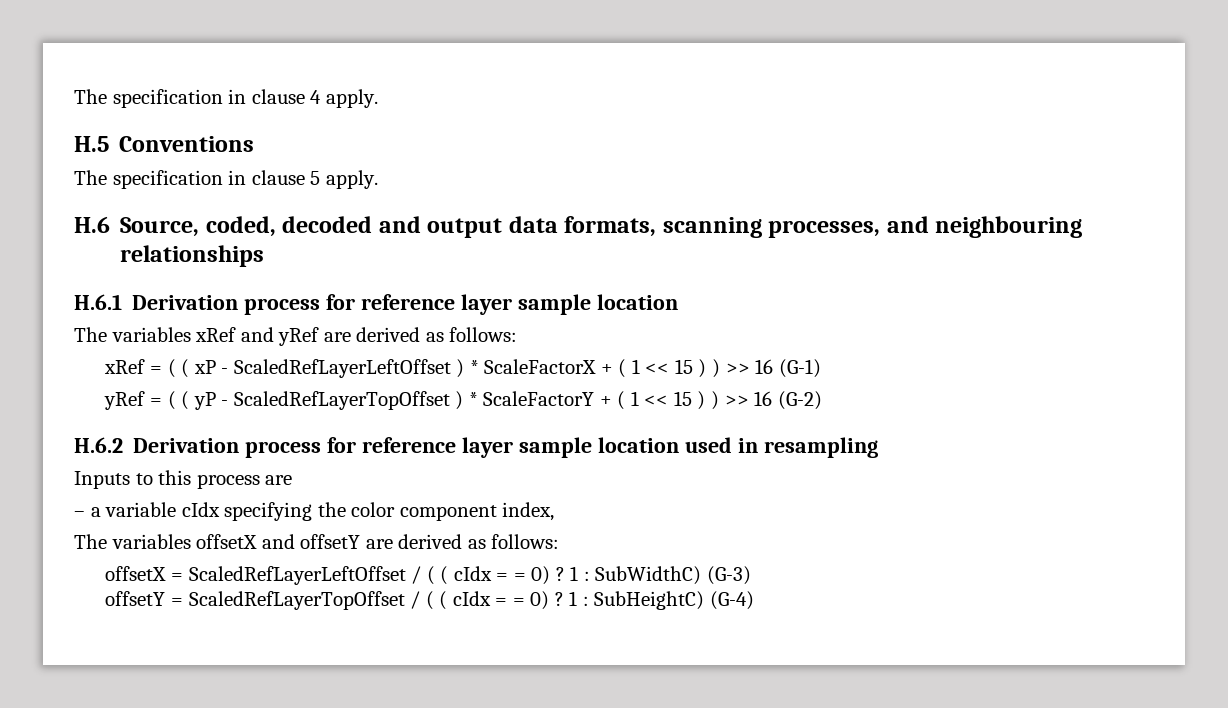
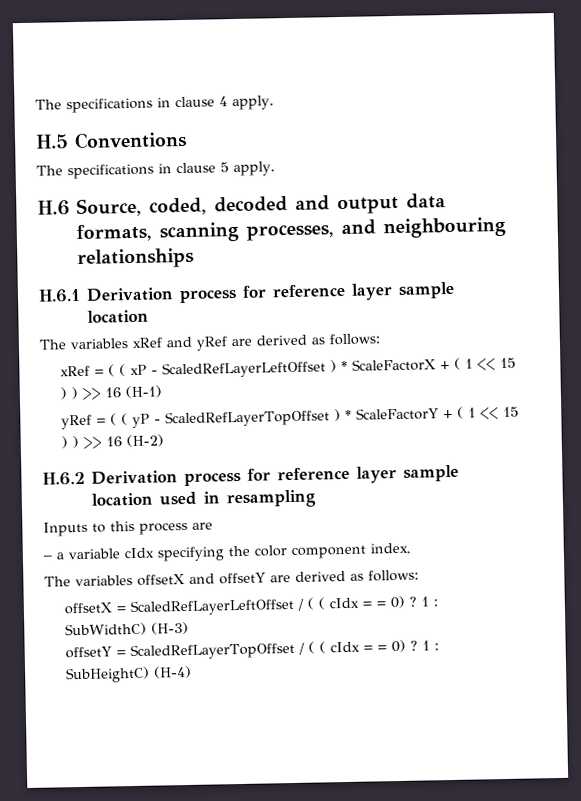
- The specification in clause 4 apply.
+ The specifications in clause 4 apply.
- The specification in clause 5 apply.
+ The specifications in clause 5 apply.
- xRef = ( ( xP - ScaledRefLayerLeftOffset ) * ScaleFactorX + ( 1 << 15 ) ) >> 16 (G-1)
+ xRef = ( ( xP - ScaledRefLayerLeftOffset ) * ScaleFactorX + ( 1 << 15 ) ) >> 16 (H-1)
- yRef = ( ( yP - ScaledRefLayerTopOffset ) * ScaleFactorY + ( 1 << 15 ) ) >> 16 (G-2)
+ yRef = ( ( yP - ScaledRefLayerTopOffset ) * ScaleFactorY + ( 1 << 15 ) ) >> 16 (H-2)
- 1 : SubWidthC) (G-3)
+ 1 : SubWidthC) (H-3)
- 1 : SubHeightC) (G-4)
+ 1 : SubHeightC) (H-4)

